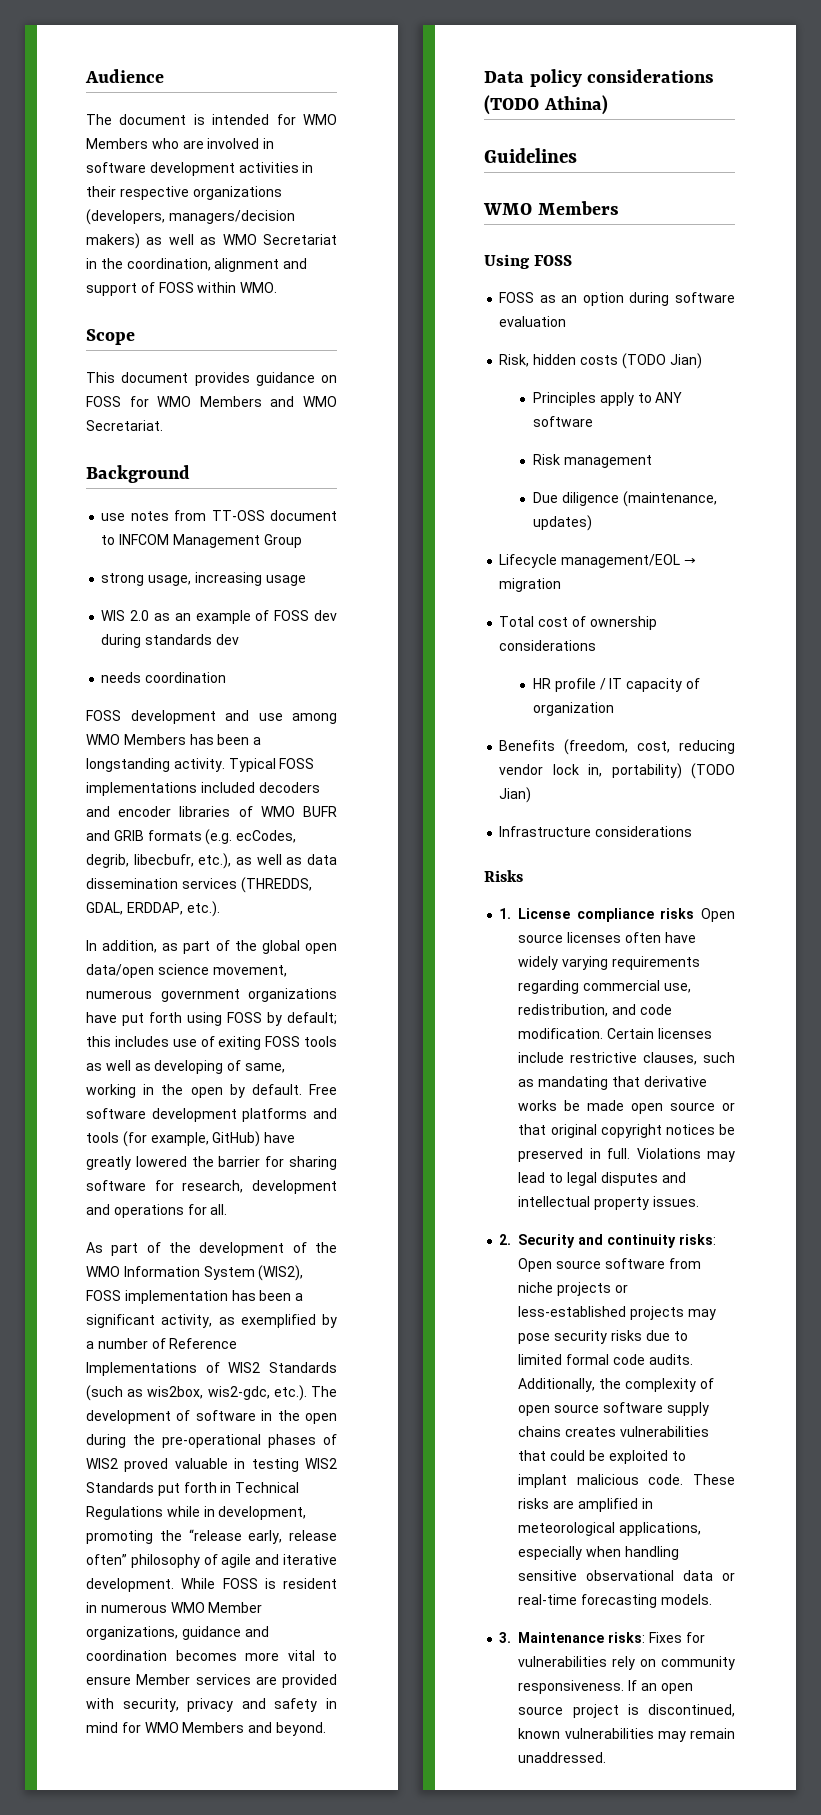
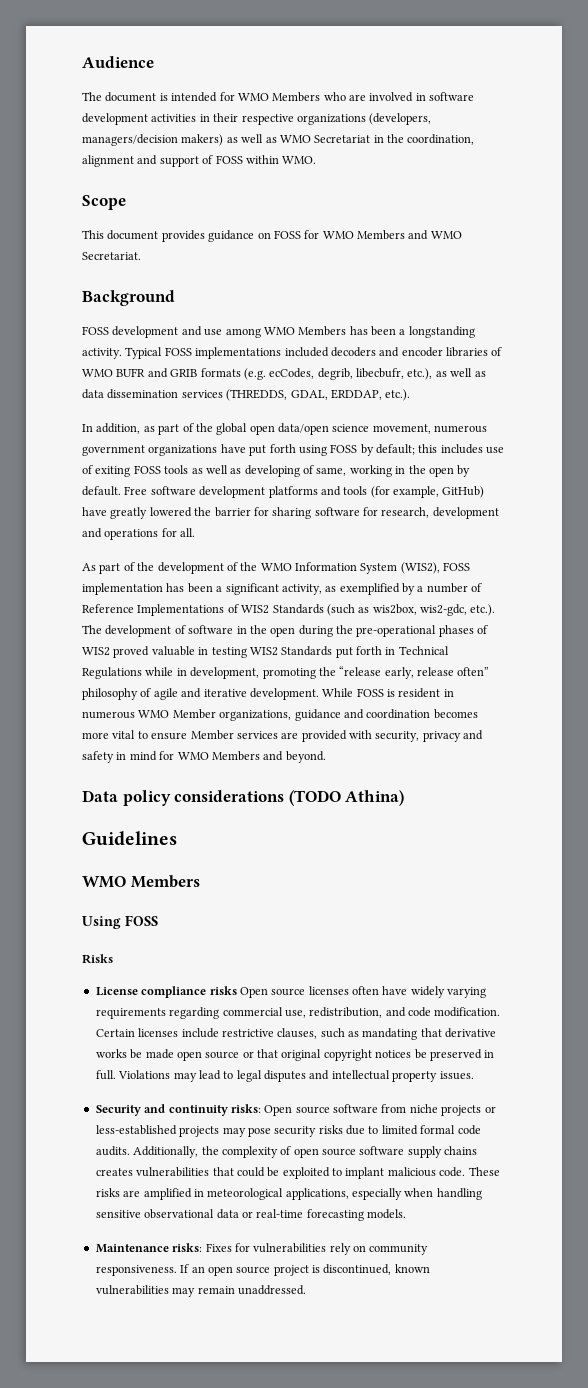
- use notes from TT-OSS document to INFCOM Management Group
- strong usage, increasing usage
- WIS 2.0 as an example of FOSS dev during standards dev
- needs coordination
- FOSS as an option during software evaluation
- Risk, hidden costs (TODO Jian)
- Principles apply to ANY software
- Risk management
- Due diligence (maintenance, updates)
- Lifecycle management/EOL → migration
- Total cost of ownership considerations
- HR profile / IT capacity of organization
- Benefits (freedom, cost, reducing vendor lock in, portability) (TODO Jian)
- Infrastructure considerations
- 1. License compliance risks Open source licenses often have widely varying requirements regarding commercial use, redistribution, and code modification.
+ License compliance risks Open source licenses often have widely varying requirements regarding commercial use, redistribution, and code modification.
- 2. Security and continuity risks: Open source software from niche projects or less-established projects may pose security risks due to limited formal code audits.
+ Security and continuity risks: Open source software from niche projects or less-established projects may pose security risks due to limited formal code audits.
- 3. Maintenance risks: Fixes for vulnerabilities rely on community responsiveness.
+ Maintenance risks: Fixes for vulnerabilities rely on community responsiveness.

